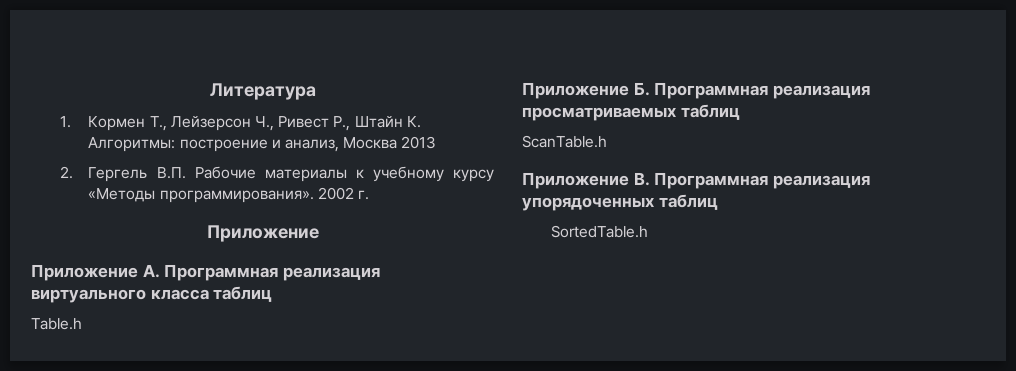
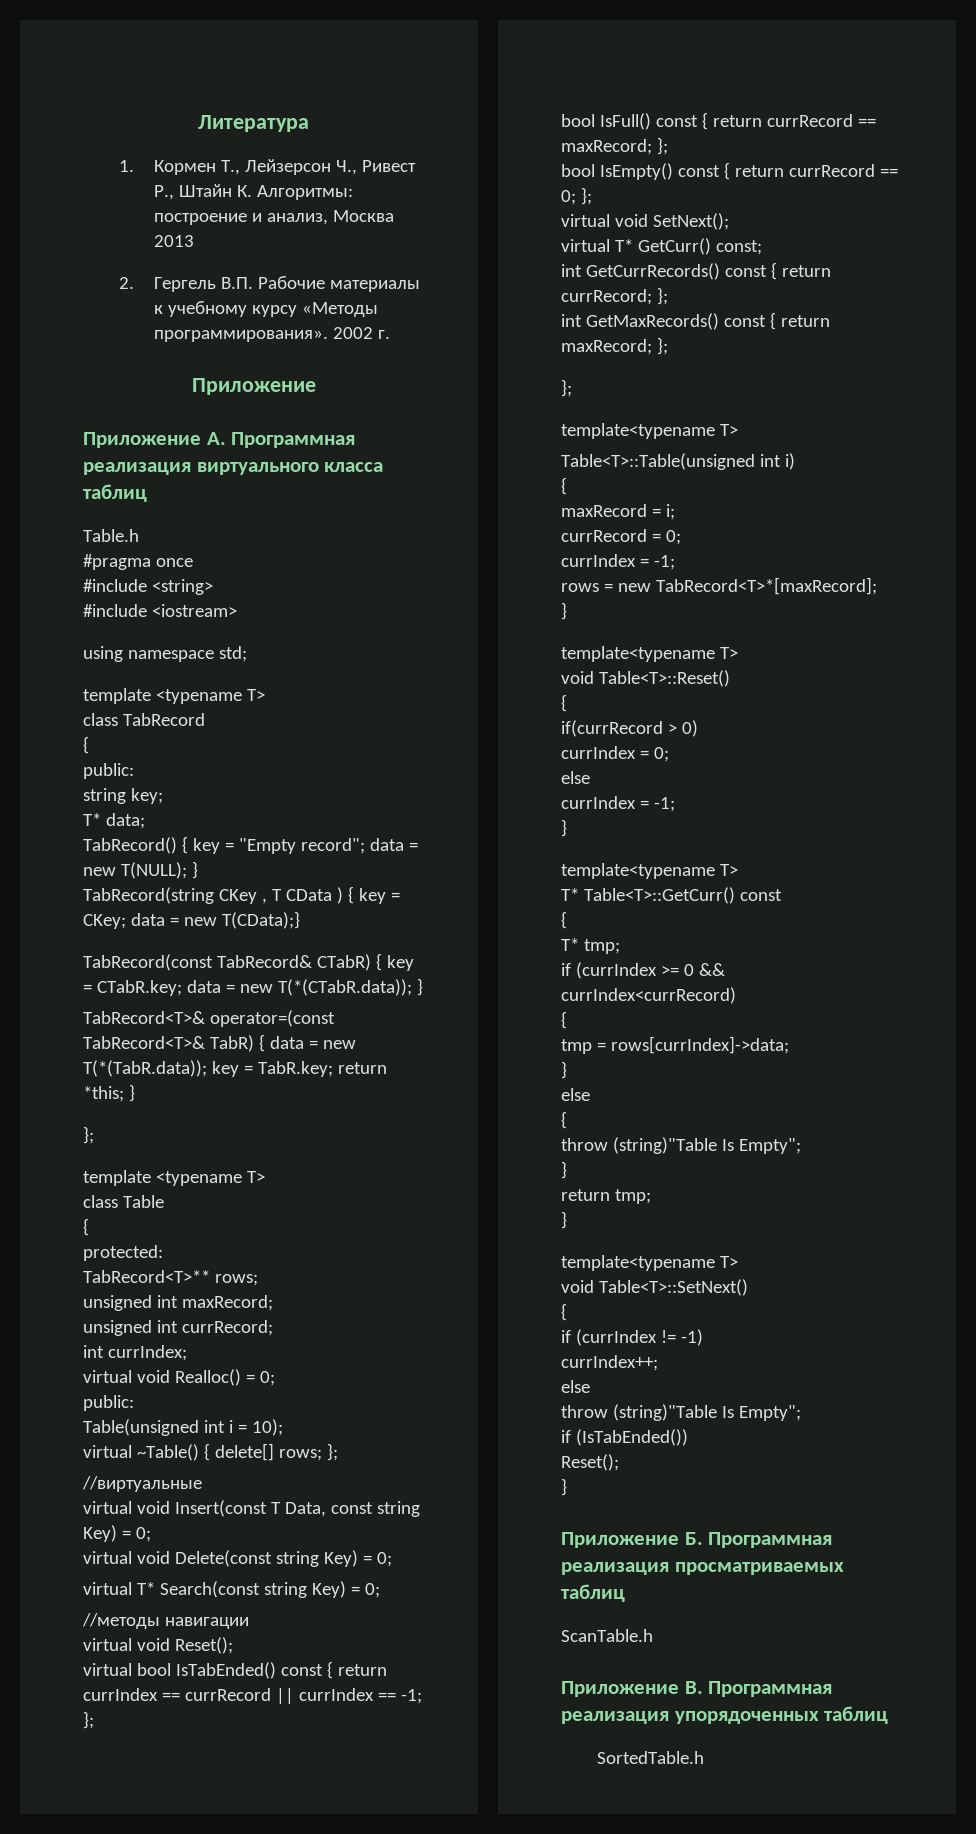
+ #pragma once
+ #include <string>
+ #include <iostream>
+ using namespace std;
+ template <typename T>
+ class TabRecord
+ {
+ public:
+ string key;
+ T* data;
+ TabRecord() { key = "Empty record"; data = new T(NULL); }
+ TabRecord(string CKey , T CData ) { key = CKey; data = new T(CData);}
+ TabRecord(const TabRecord& CTabR) { key = CTabR.key; data = new T(*(CTabR.data)); }
+ TabRecord<T>& operator=(const TabRecord<T>& TabR) { data = new T(*(TabR.data)); key = TabR.key; return *this; }
+ };
+ template <typename T>
+ class Table
+ {
+ protected:
+ TabRecord<T>** rows;
+ unsigned int maxRecord;
+ unsigned int currRecord;
+ int currIndex;
+ virtual void Realloc() = 0;
+ public:
+ Table(unsigned int i = 10);
+ virtual ~Table() { delete[] rows; };
+ //виртуальные
+ virtual void Insert(const T Data, const string Key) = 0;
+ virtual void Delete(const string Key) = 0;
+ virtual T* Search(const string Key) = 0;
+ //методы навигации
+ virtual void Reset();
+ virtual bool IsTabEnded() const { return currIndex == currRecord || currIndex == -1; };
+ bool IsFull() const { return currRecord == maxRecord; };
+ bool IsEmpty() const { return currRecord == 0; };
+ virtual void SetNext();
+ virtual T* GetCurr() const;
+ int GetCurrRecords() const { return currRecord; };
+ int GetMaxRecords() const { return maxRecord; };
+ };
+ template<typename T>
+ Table<T>::Table(unsigned int i)
+ {
+ maxRecord = i;
+ currRecord = 0;
+ currIndex = -1;
+ rows = new TabRecord<T>*[maxRecord];
+ }
+ template<typename T>
+ void Table<T>::Reset()
+ {
+ if(currRecord > 0)
+ currIndex = 0;
+ else
+ currIndex = -1;
+ }
+ template<typename T>
+ T* Table<T>::GetCurr() const
+ {
+ T* tmp;
+ if (currIndex >= 0 && currIndex<currRecord)
+ {
+ tmp = rows[currIndex]->data;
+ }
+ else
+ {
+ throw (string)"Table Is Empty";
+ }
+ return tmp;
+ }
+ template<typename T>
+ void Table<T>::SetNext()
+ {
+ if (currIndex != -1)
+ currIndex++;
+ else
+ throw (string)"Table Is Empty";
+ if (IsTabEnded())
+ Reset();
+ }

